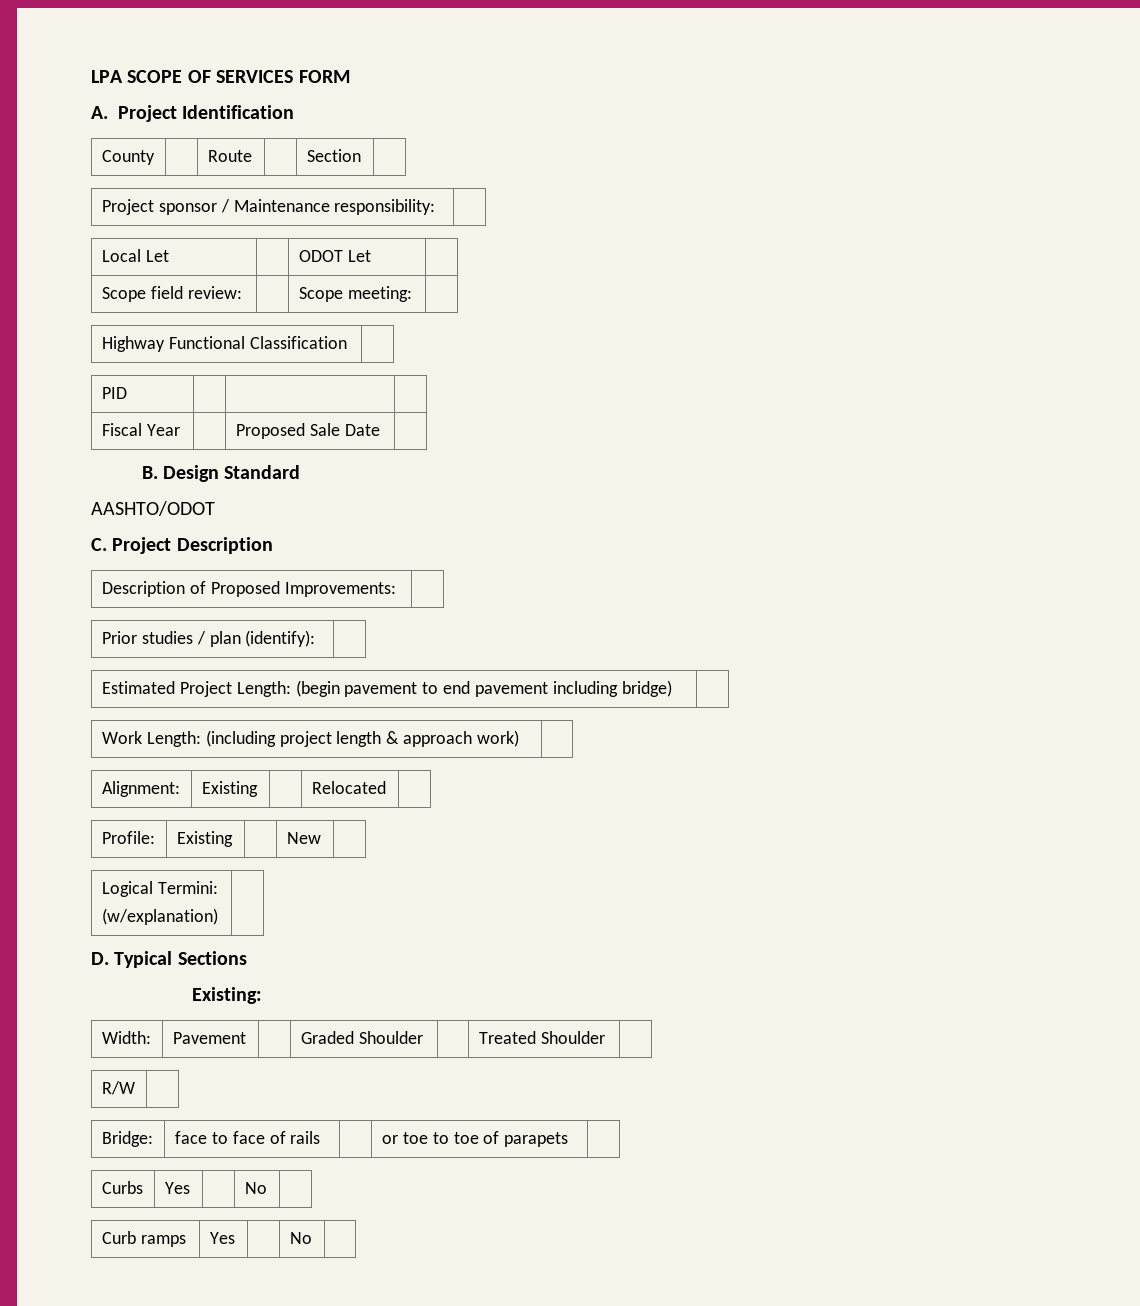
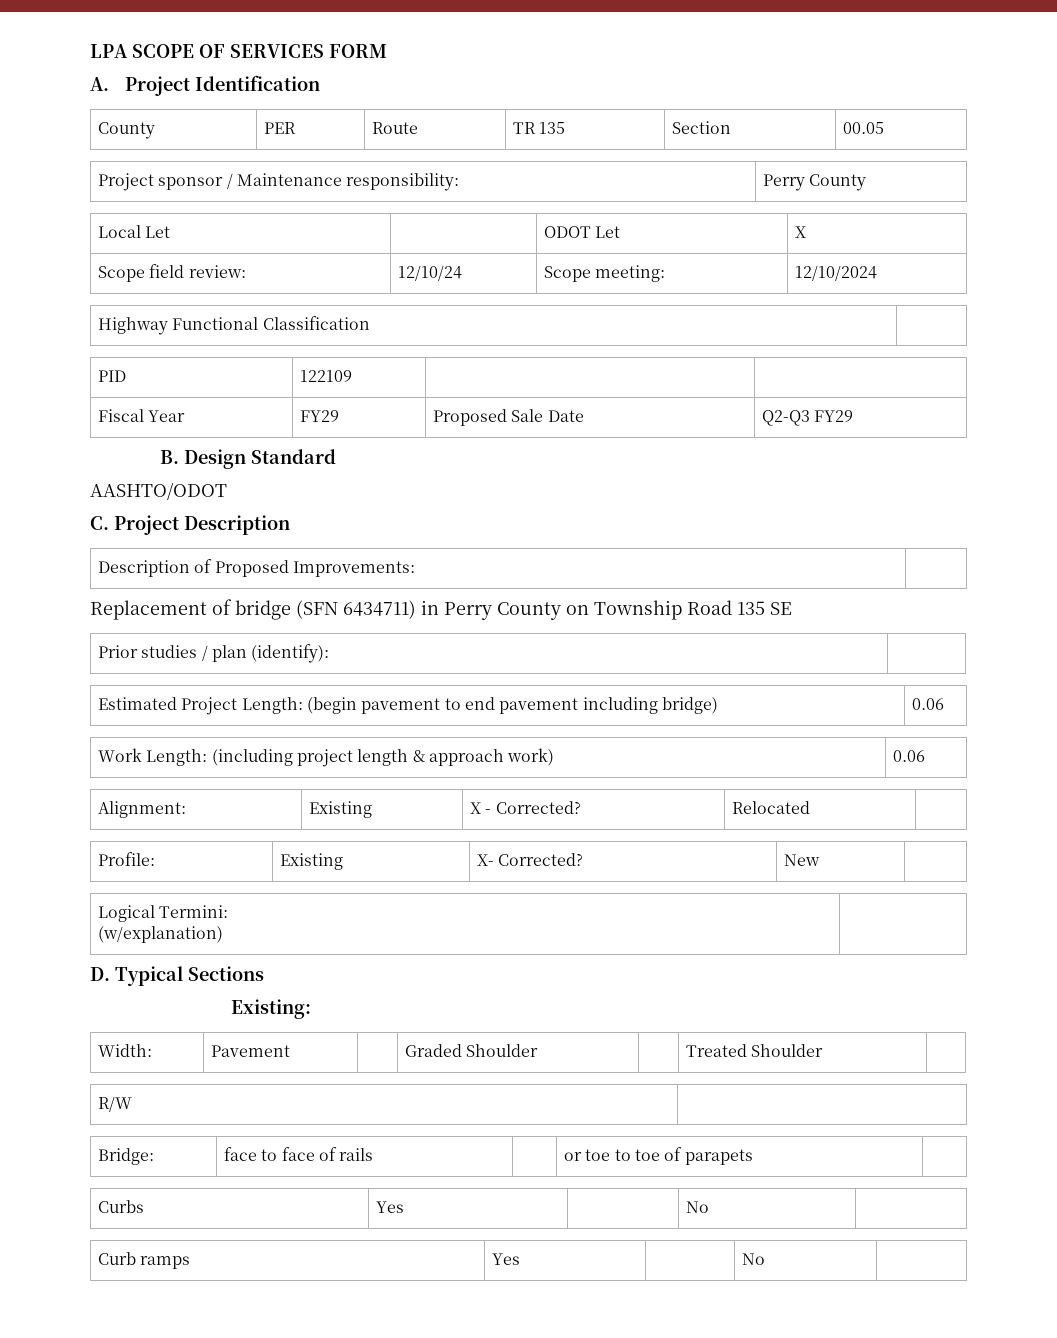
- County | | Route | | Section |
+ County | PER | Route | TR 135 | Section | 00.05
- Project sponsor / Maintenance responsibility: |
+ Project sponsor / Maintenance responsibility: | Perry County
- Local Let | | ODOT Let |
+ Local Let | | ODOT Let | X
- Scope field review: | | Scope meeting: |
+ Scope field review: | 12/10/24 | Scope meeting: | 12/10/2024
- PID | | |
+ PID | 122109 | |
- Fiscal Year | | Proposed Sale Date |
+ Fiscal Year | FY29 | Proposed Sale Date | Q2-Q3 FY29
+ Replacement of bridge (SFN 6434711) in Perry County on Township Road 135 SE
- Estimated Project Length: (begin pavement to end pavement including bridge) |
+ Estimated Project Length: (begin pavement to end pavement including bridge) | 0.06
- Work Length: (including project length & approach work) |
+ Work Length: (including project length & approach work) | 0.06
- Alignment: | Existing | | Relocated |
+ Alignment: | Existing | X - Corrected? | Relocated |
- Profile: | Existing | | New |
+ Profile: | Existing | X- Corrected? | New |

